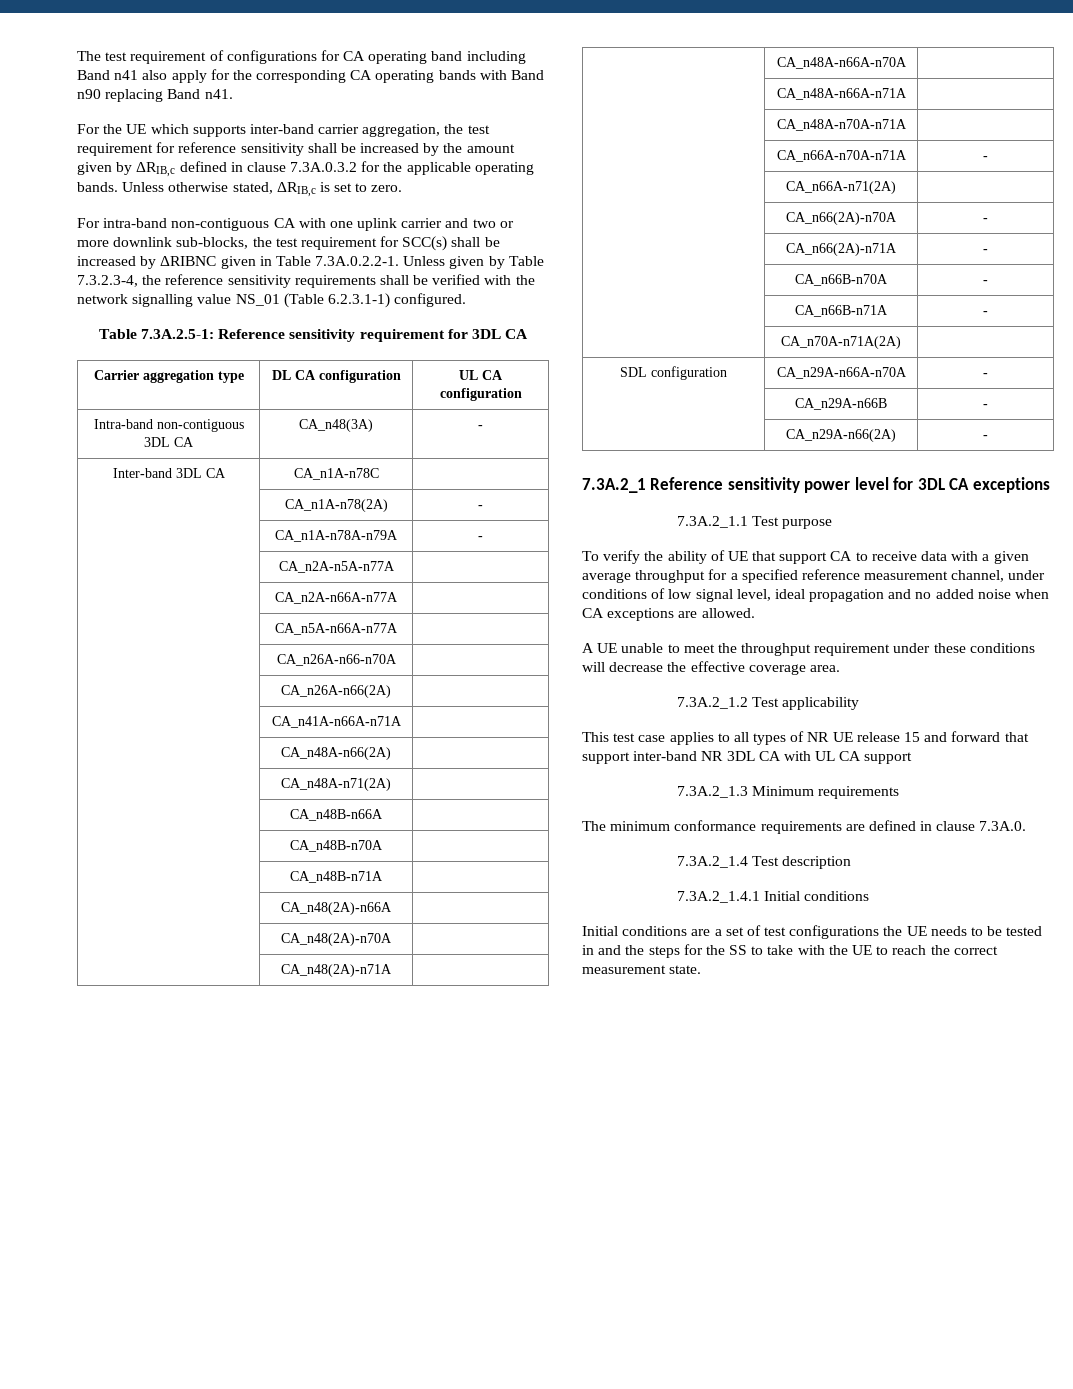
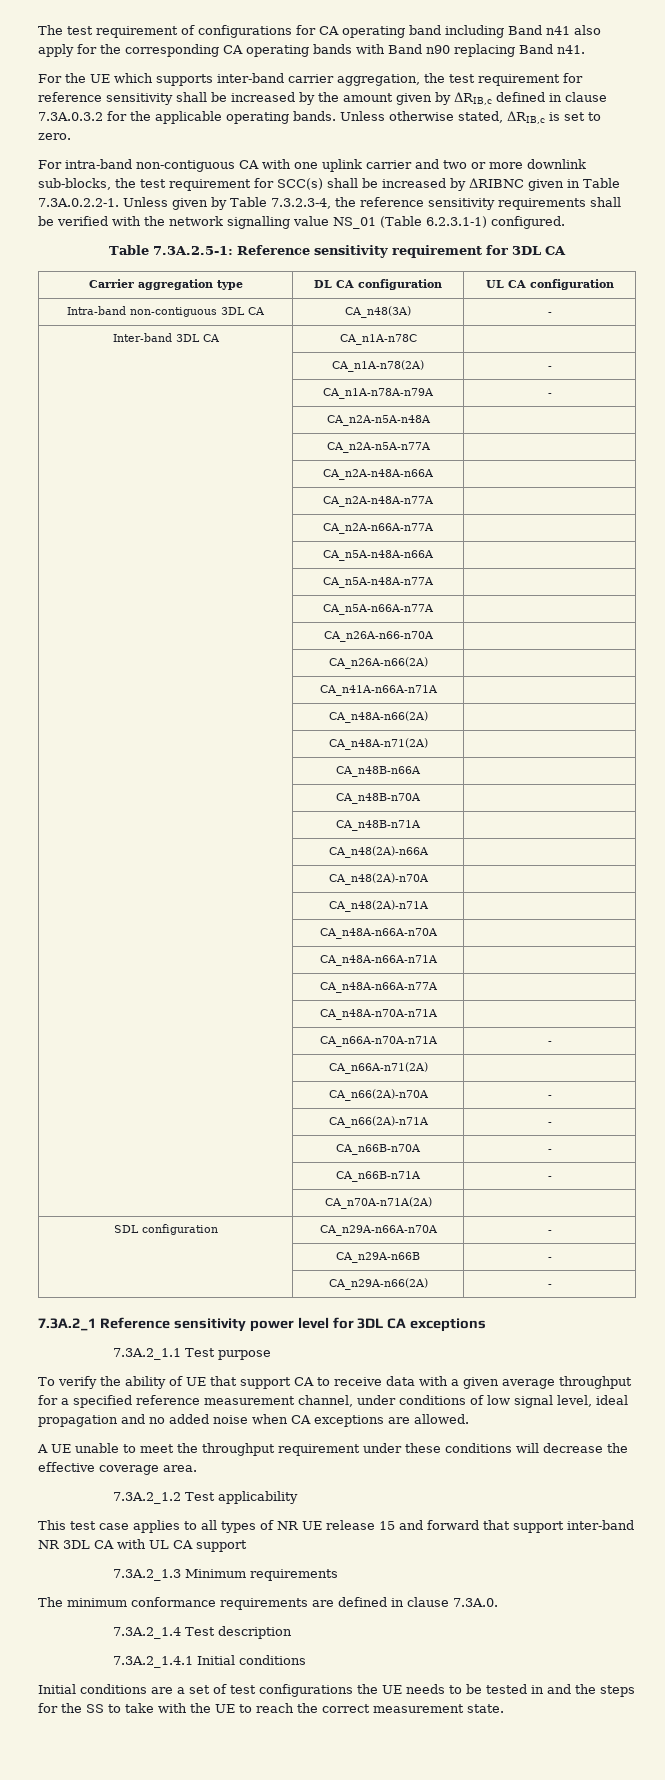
+ | CA_n2A-n5A-n48A |
+ | CA_n2A-n48A-n66A |
+ | CA_n2A-n48A-n77A |
+ | CA_n5A-n48A-n66A |
+ | CA_n5A-n48A-n77A |
+ | CA_n48A-n66A-n77A |

